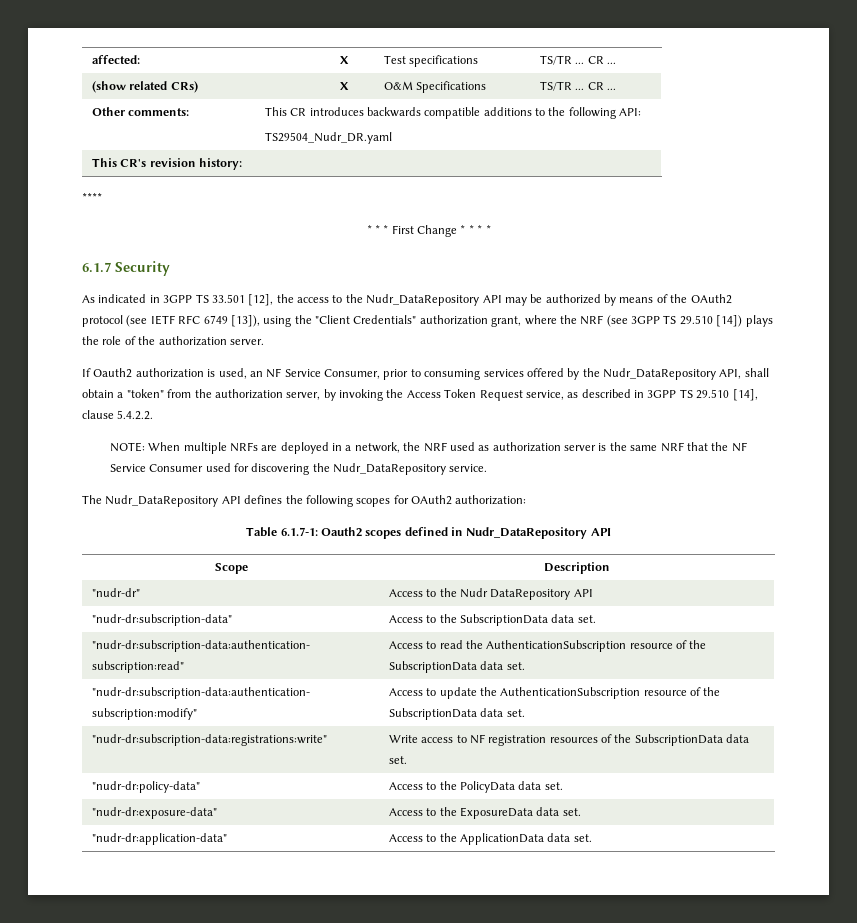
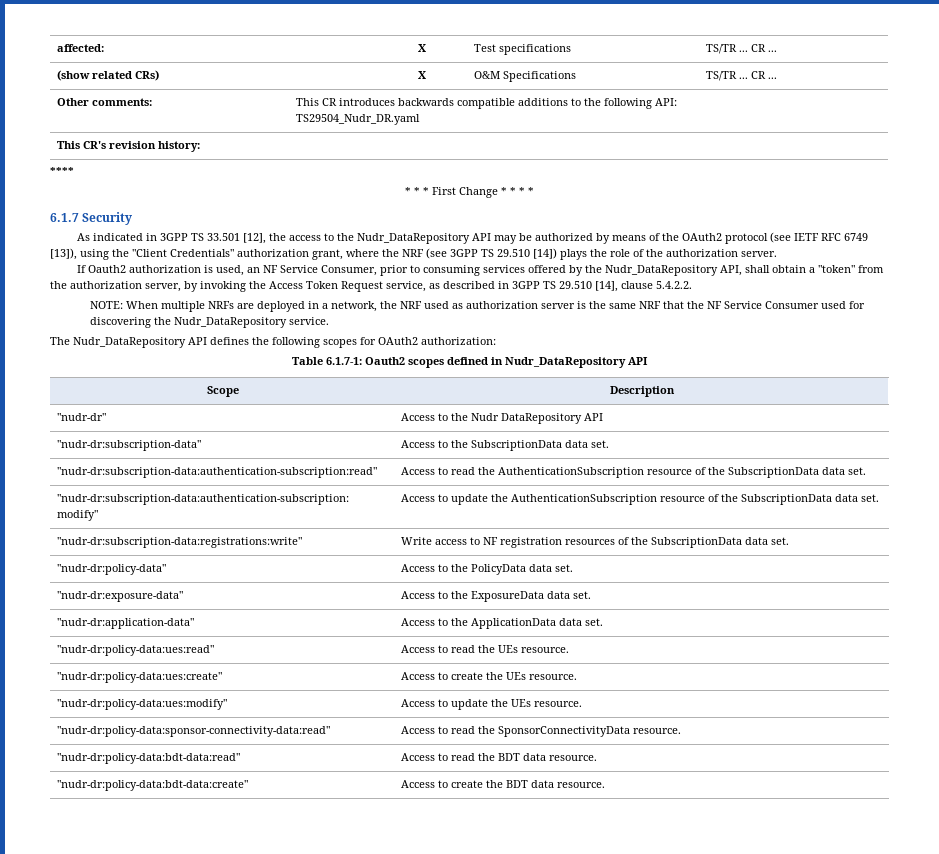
+ "nudr-dr:policy-data:ues:read" | Access to read the UEs resource.
+ "nudr-dr:policy-data:ues:create" | Access to create the UEs resource.
+ "nudr-dr:policy-data:ues:modify" | Access to update the UEs resource.
+ "nudr-dr:policy-data:sponsor-connectivity-data:read" | Access to read the SponsorConnectivityData resource.
+ "nudr-dr:policy-data:bdt-data:read" | Access to read the BDT data resource.
+ "nudr-dr:policy-data:bdt-data:create" | Access to create the BDT data resource.

